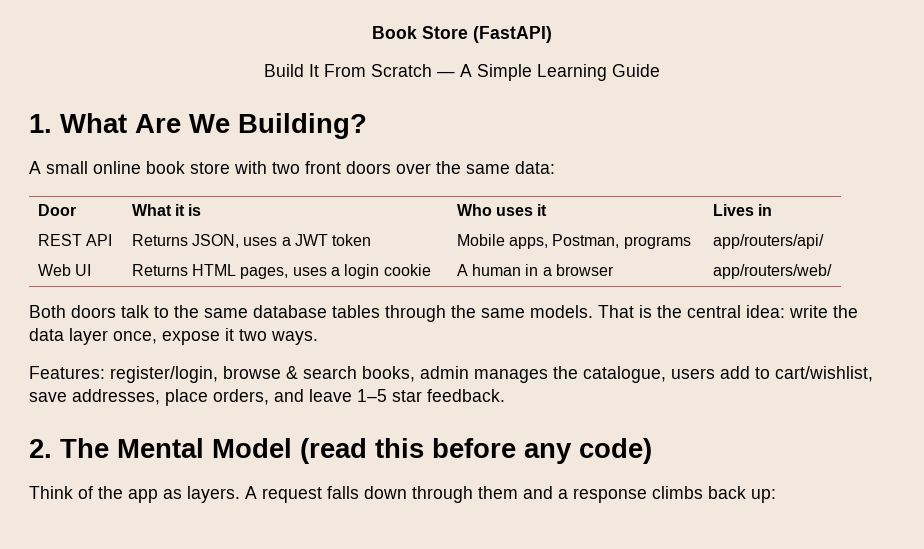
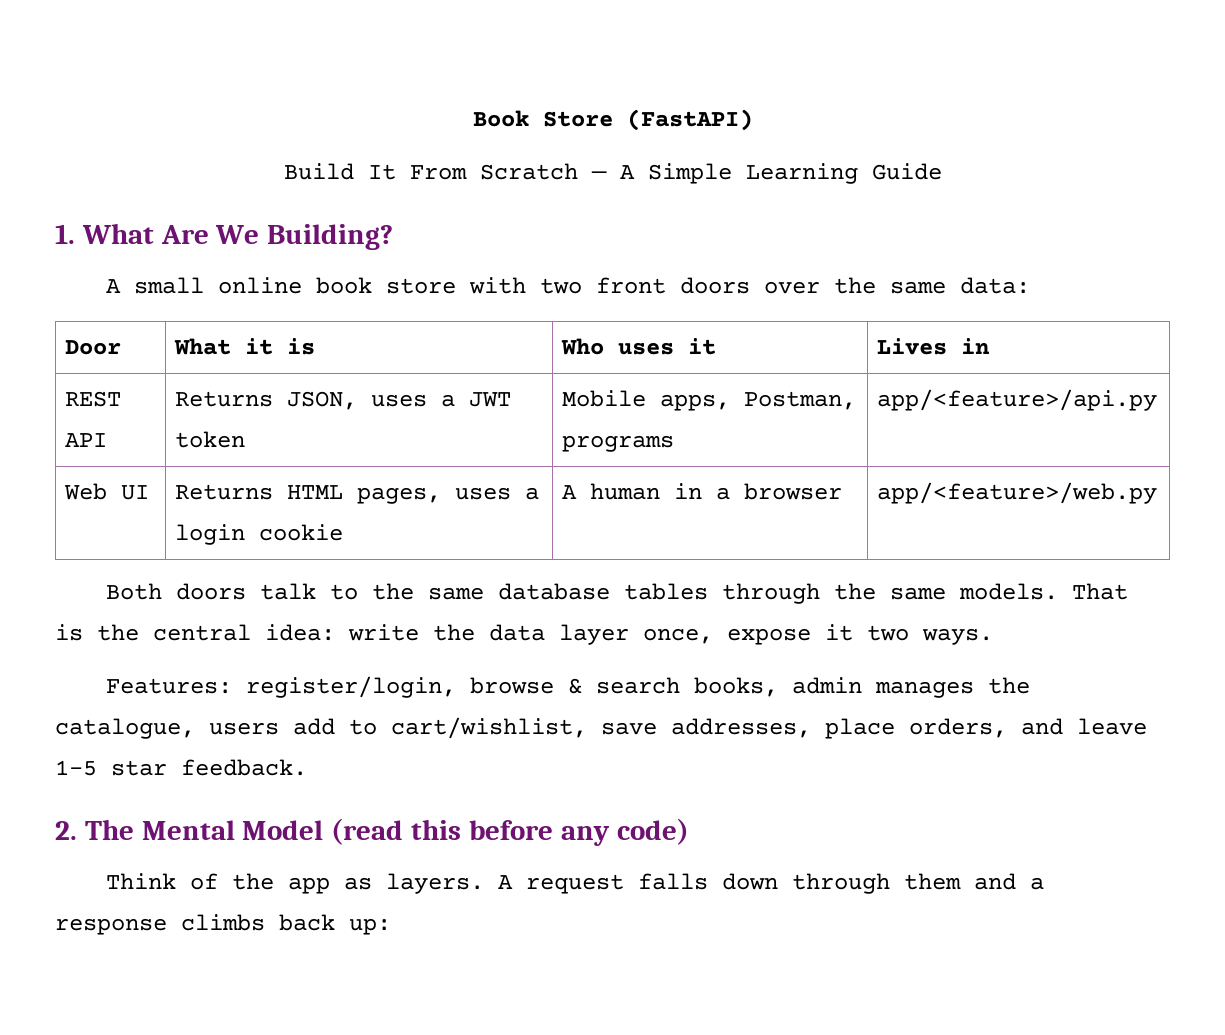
- REST API | Returns JSON, uses a JWT token | Mobile apps, Postman, programs | app/routers/api/
+ REST API | Returns JSON, uses a JWT token | Mobile apps, Postman, programs | app/<feature>/api.py
- Web UI | Returns HTML pages, uses a login cookie | A human in a browser | app/routers/web/
+ Web UI | Returns HTML pages, uses a login cookie | A human in a browser | app/<feature>/web.py

